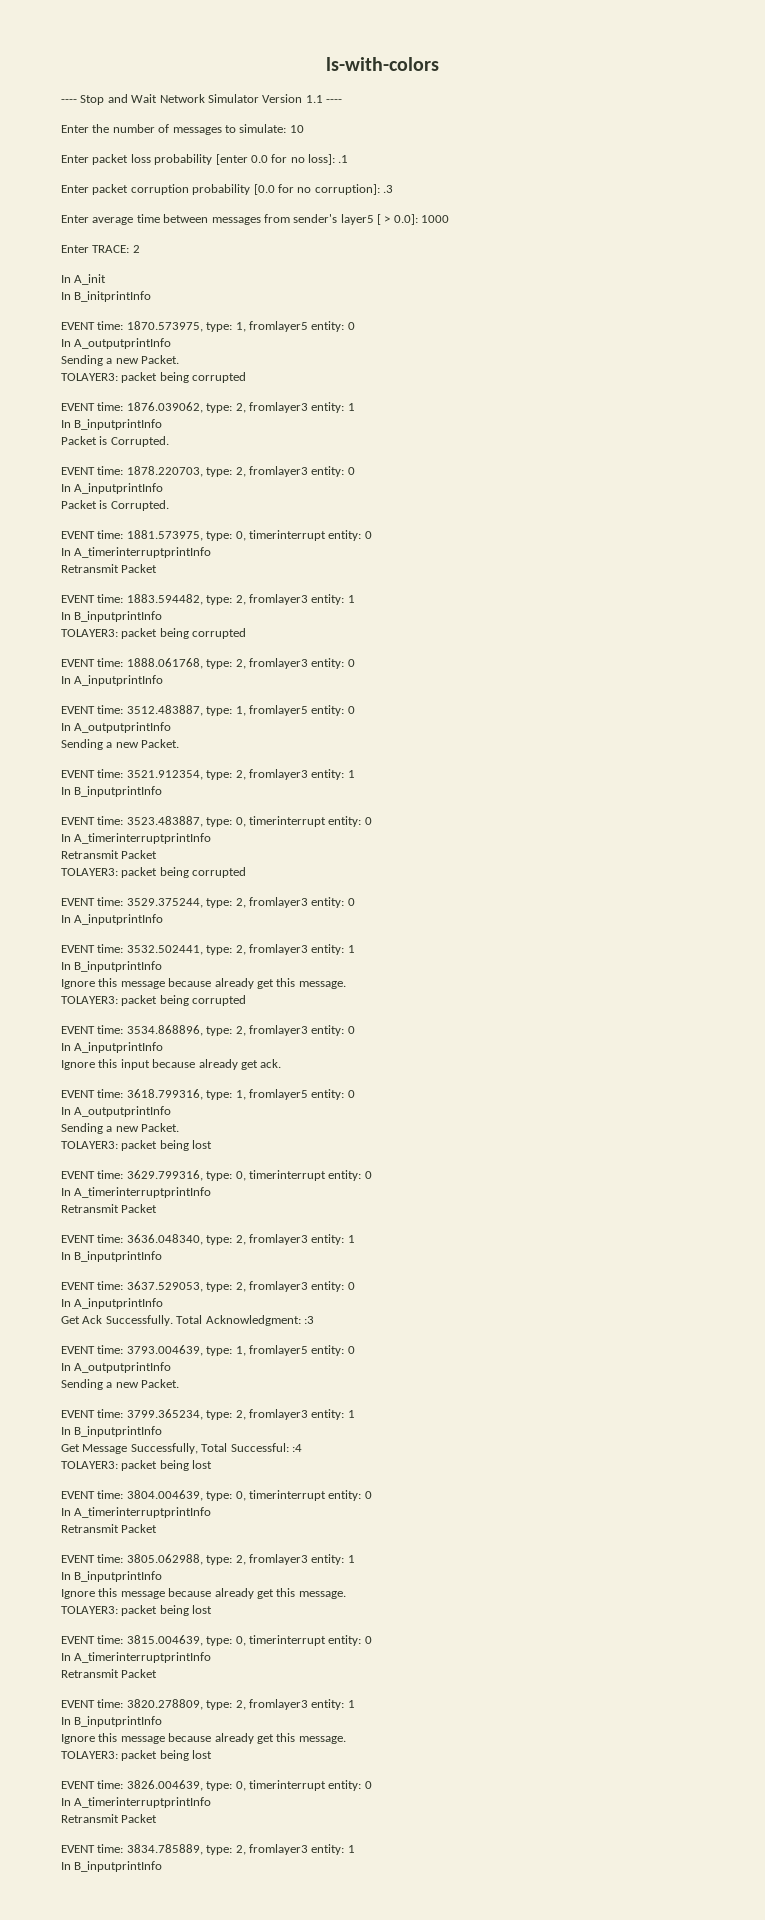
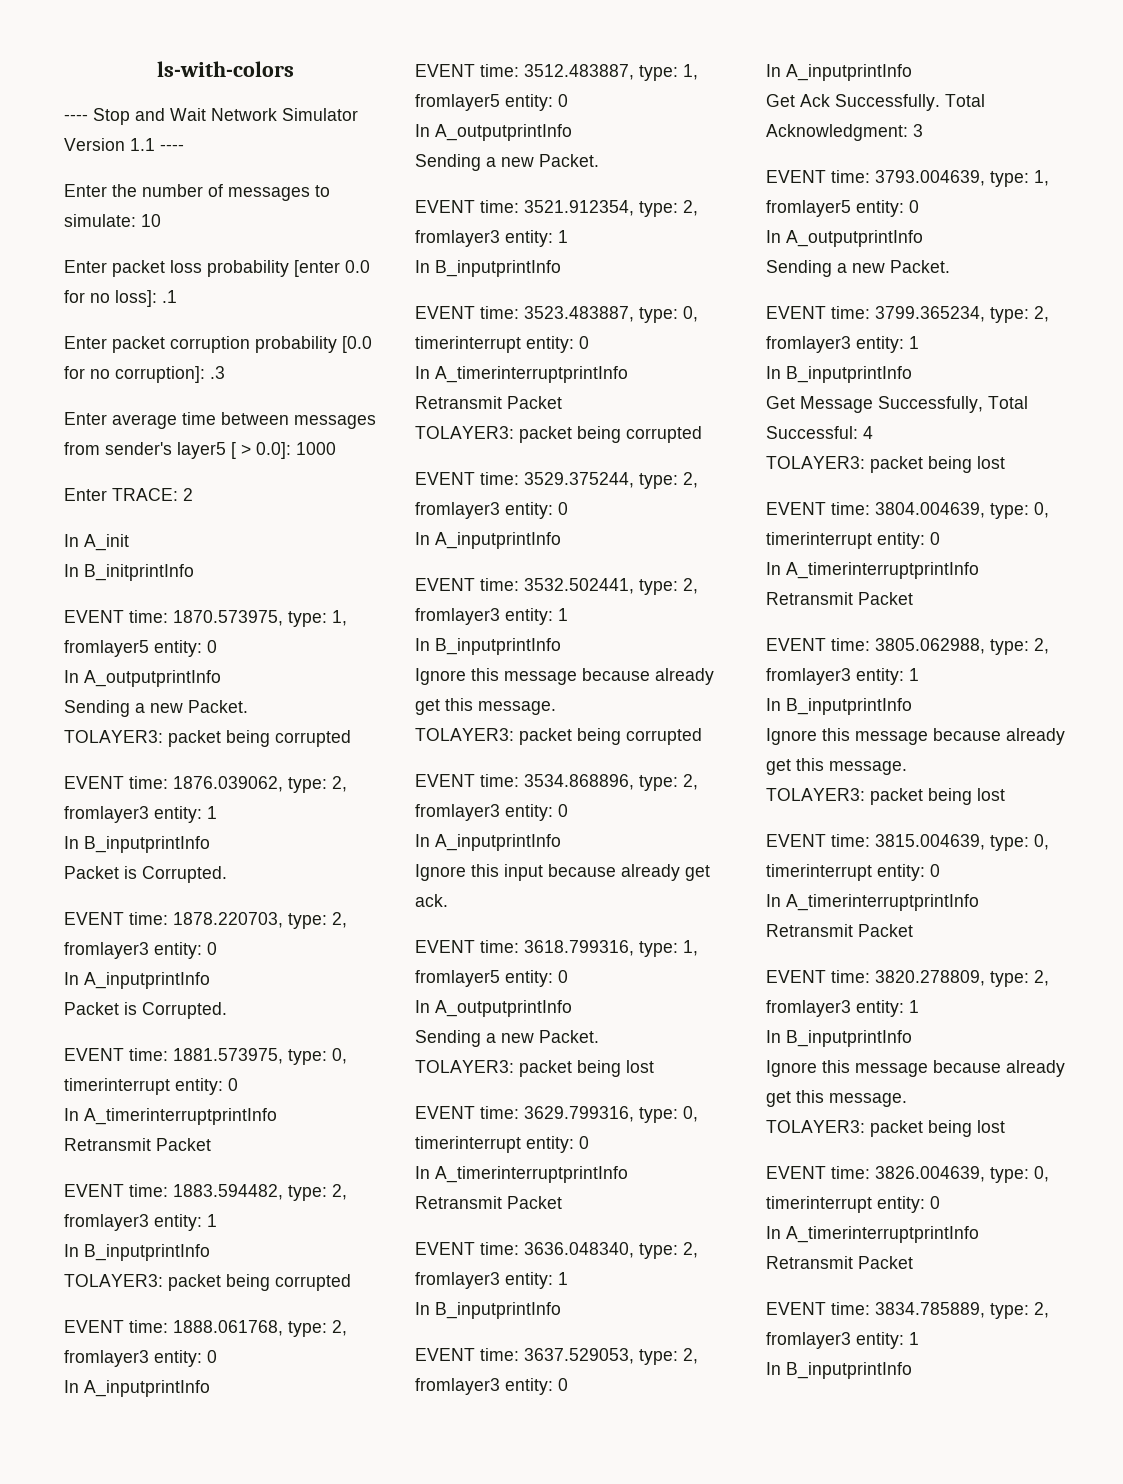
- Total Acknowledgment: :3
+ Total Acknowledgment: 3
- Get Message Successfully, Total Successful: :4
+ Get Message Successfully, Total Successful: 4

